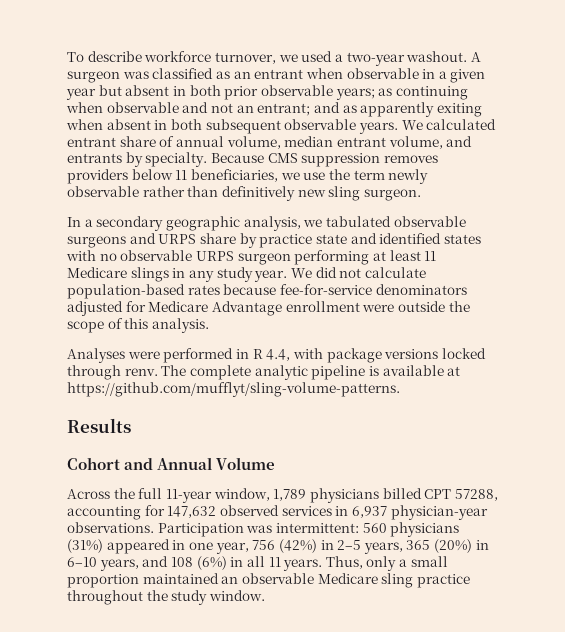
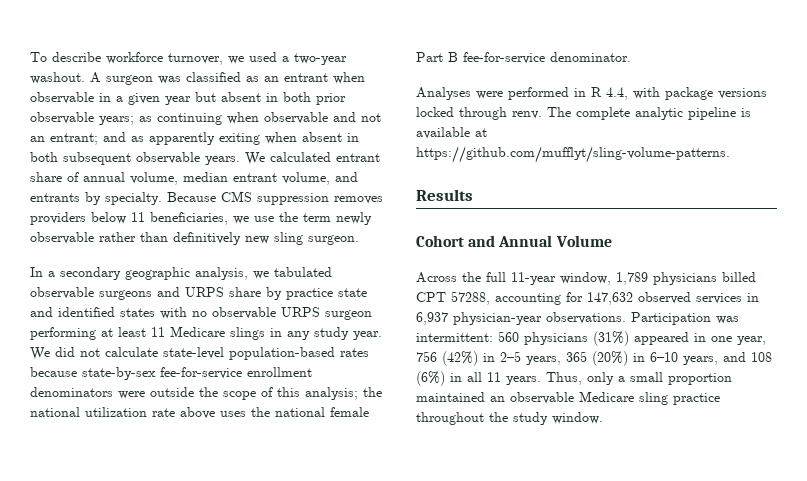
- We did not calculate population-based rates because fee-for-service denominators adjusted for Medicare Advantage enrollment were outside the scope of this analysis.
+ We did not calculate state-level population-based rates because state-by-sex fee-for-service enrollment denominators were outside the scope of this analysis; the national utilization rate above uses the national female Part B fee-for-service denominator.

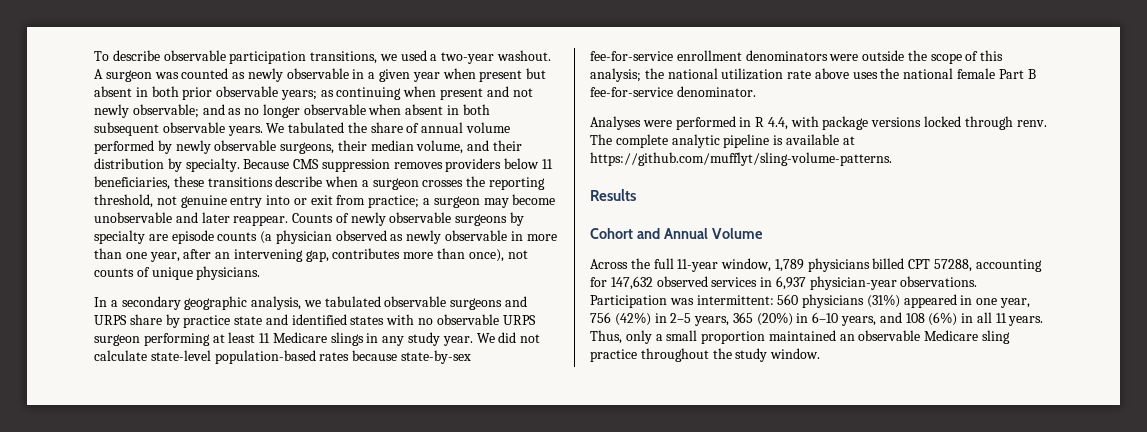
- To describe workforce turnover, we used a two-year washout.
+ To describe observable participation transitions, we used a two-year washout.
- A surgeon was classified as an entrant when observable in a given year but absent in both prior observable years; as continuing when observable and not an entrant; and as apparently exiting when absent in both subsequent observable years.
+ A surgeon was counted as newly observable in a given year when present but absent in both prior observable years; as continuing when present and not newly observable; and as no longer observable when absent in both subsequent observable years.
- We calculated entrant share of annual volume, median entrant volume, and entrants by specialty.
+ We tabulated the share of annual volume performed by newly observable surgeons, their median volume, and their distribution by specialty.
- Because CMS suppression removes providers below 11 beneficiaries, we use the term newly observable rather than definitively new sling surgeon.
+ Because CMS suppression removes providers below 11 beneficiaries, these transitions describe when a surgeon crosses the reporting threshold, not genuine entry into or exit from practice; a surgeon may become unobservable and later reappear. Counts of newly observable surgeons by specialty are episode counts (a physician observed as newly observable in more than one year, after an intervening gap, contributes more than once), not counts of unique physicians.

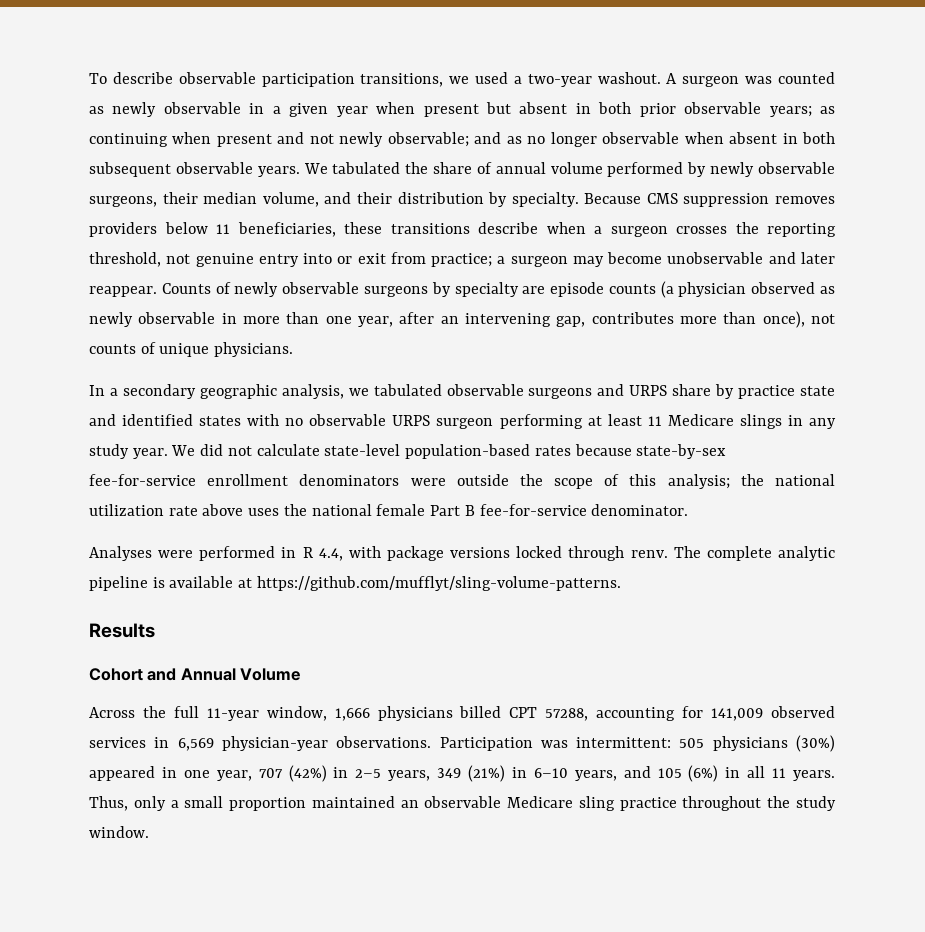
- Across the full 11-year window, 1,789 physicians billed CPT 57288, accounting for 147,632 observed services in 6,937 physician-year observations.
+ Across the full 11-year window, 1,666 physicians billed CPT 57288, accounting for 141,009 observed services in 6,569 physician-year observations.
- Participation was intermittent: 560 physicians (31%) appeared in one year, 756 (42%) in 2–5 years, 365 (20%) in 6–10 years, and 108 (6%) in all 11 years.
+ Participation was intermittent: 505 physicians (30%) appeared in one year, 707 (42%) in 2–5 years, 349 (21%) in 6–10 years, and 105 (6%) in all 11 years.

